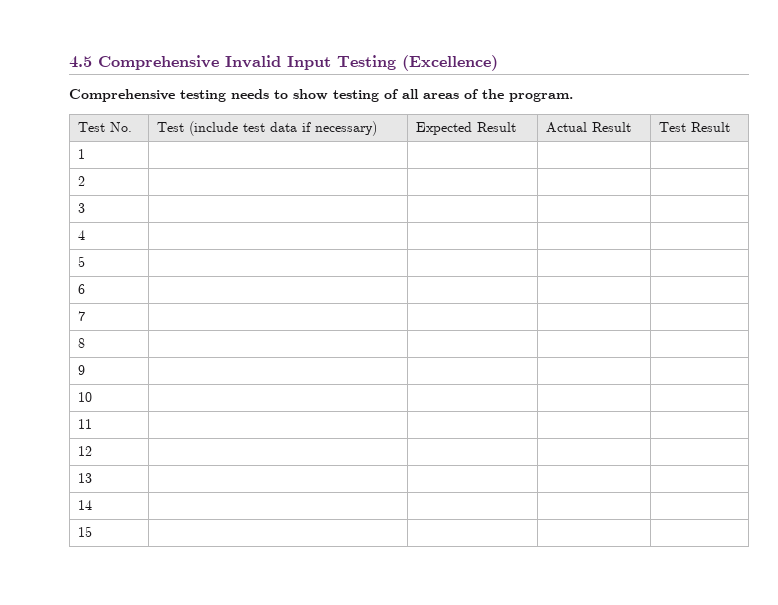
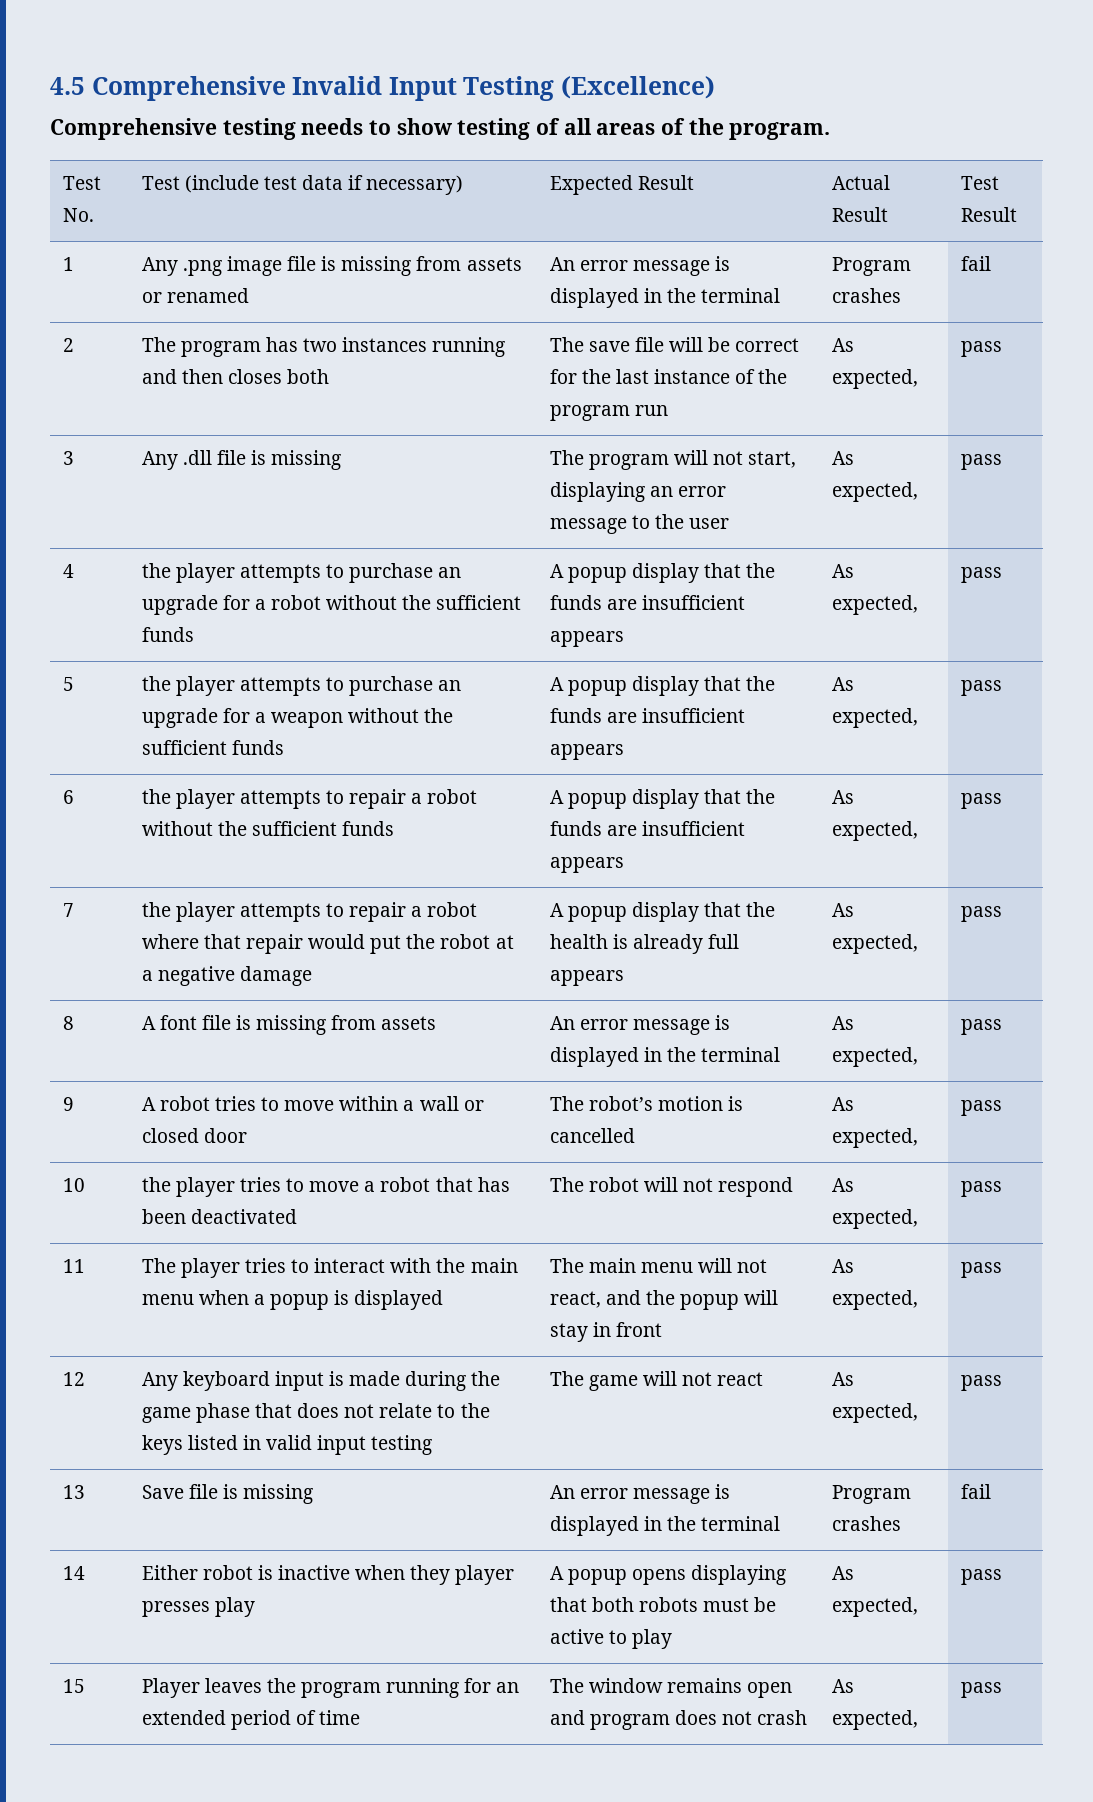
- 1 | | | |
- 2 | | | |
- 3 | | | |
- 4 | | | |
- 5 | | | |
- 6 | | | |
- 7 | | | |
- 8 | | | |
- 9 | | | |
- 10 | | | |
- 11 | | | |
- 12 | | | |
- 13 | | | |
- 14 | | | |
- 15 | | | |
+ 1 | Any .png image file is missing from assets or renamed | An error message is displayed in the terminal | Program crashes | fail
+ 2 | The program has two instances running and then closes both | The save file will be correct for the last instance of the program run | As expected, | pass
+ 3 | Any .dll file is missing | The program will not start, displaying an error message to the user | As expected, | pass
+ 4 | the player attempts to purchase an upgrade for a robot without the sufficient funds | A popup display that the funds are insufficient appears | As expected, | pass
+ 5 | the player attempts to purchase an upgrade for a weapon without the sufficient funds | A popup display that the funds are insufficient appears | As expected, | pass
+ 6 | the player attempts to repair a robot without the sufficient funds | A popup display that the funds are insufficient appears | As expected, | pass
+ 7 | the player attempts to repair a robot where that repair would put the robot at a negative damage | A popup display that the health is already full appears | As expected, | pass
+ 8 | A font file is missing from assets | An error message is displayed in the terminal | As expected, | pass
+ 9 | A robot tries to move within a wall or closed door | The robot’s motion is cancelled | As expected, | pass
+ 10 | the player tries to move a robot that has been deactivated | The robot will not respond | As expected, | pass
+ 11 | The player tries to interact with the main menu when a popup is displayed | The main menu will not react, and the popup will stay in front | As expected, | pass
+ 12 | Any keyboard input is made during the game phase that does not relate to the keys listed in valid input testing | The game will not react | As expected, | pass
+ 13 | Save file is missing | An error message is displayed in the terminal | Program crashes | fail
+ 14 | Either robot is inactive when they player presses play | A popup opens displaying that both robots must be active to play | As expected, | pass
+ 15 | Player leaves the program running for an extended period of time | The window remains open and program does not crash | As expected, | pass

